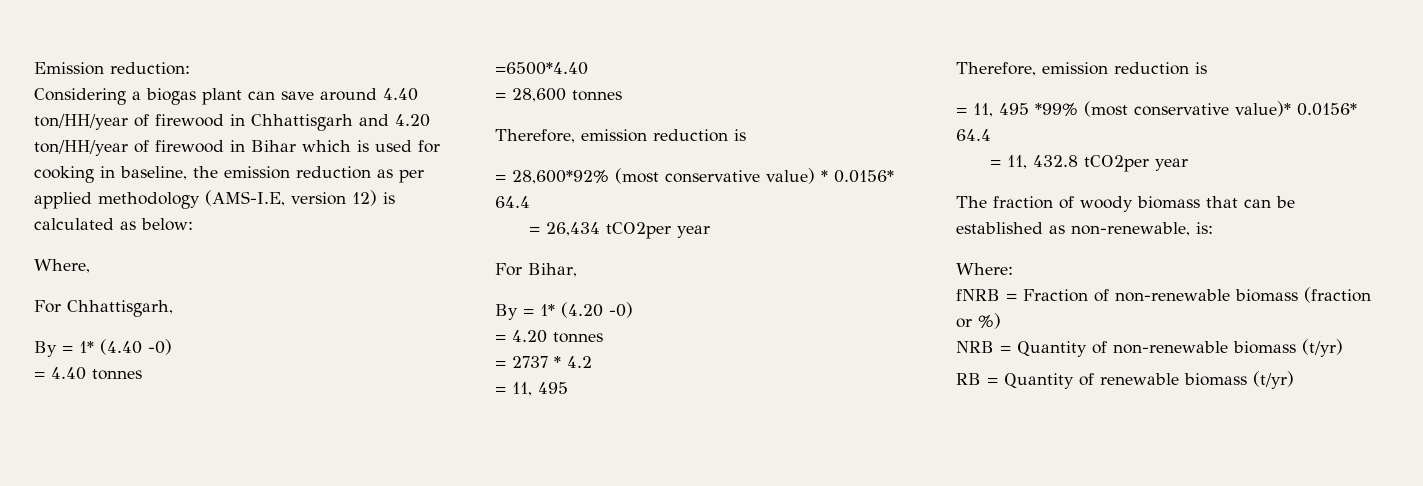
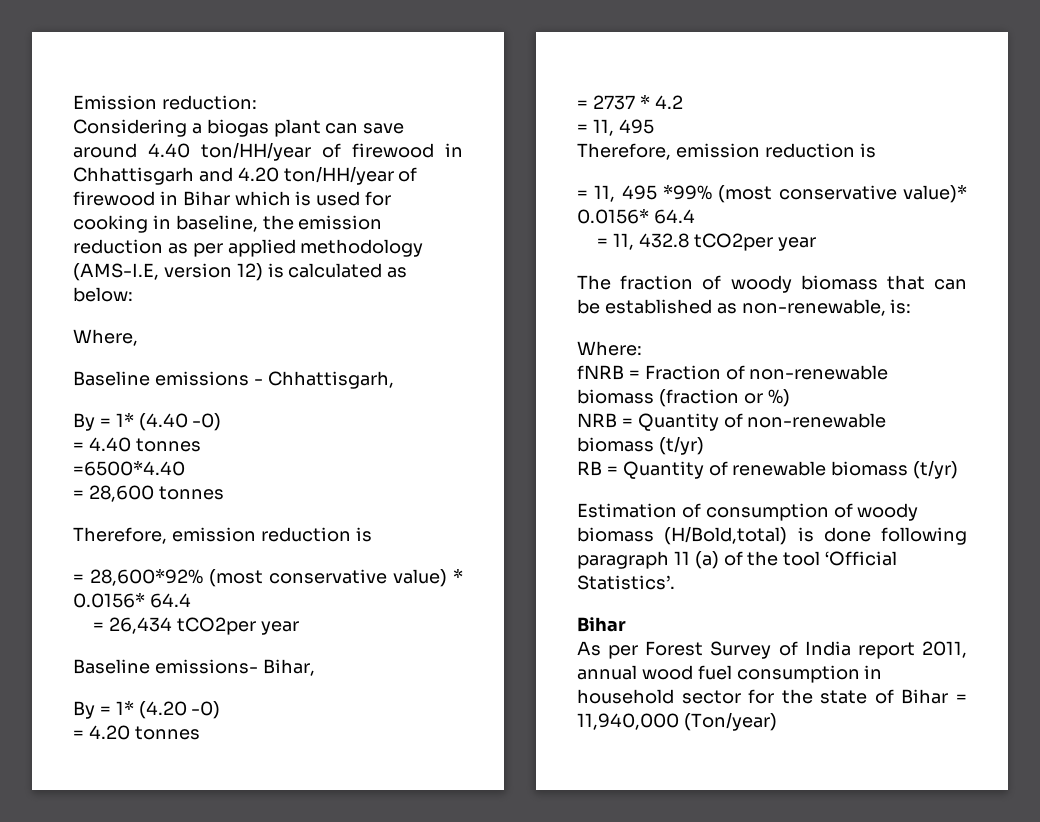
- For Chhattisgarh,
+ Baseline emissions - Chhattisgarh,
- For Bihar,
+ Baseline emissions- Bihar,
+ Estimation of consumption of woody biomass (H/Bold,total) is done following paragraph 11 (a) of the tool ‘Official Statistics’.
+ Bihar
+ As per Forest Survey of India report 2011, annual wood fuel consumption in household sector for the state of Bihar = 11,940,000 (Ton/year)

